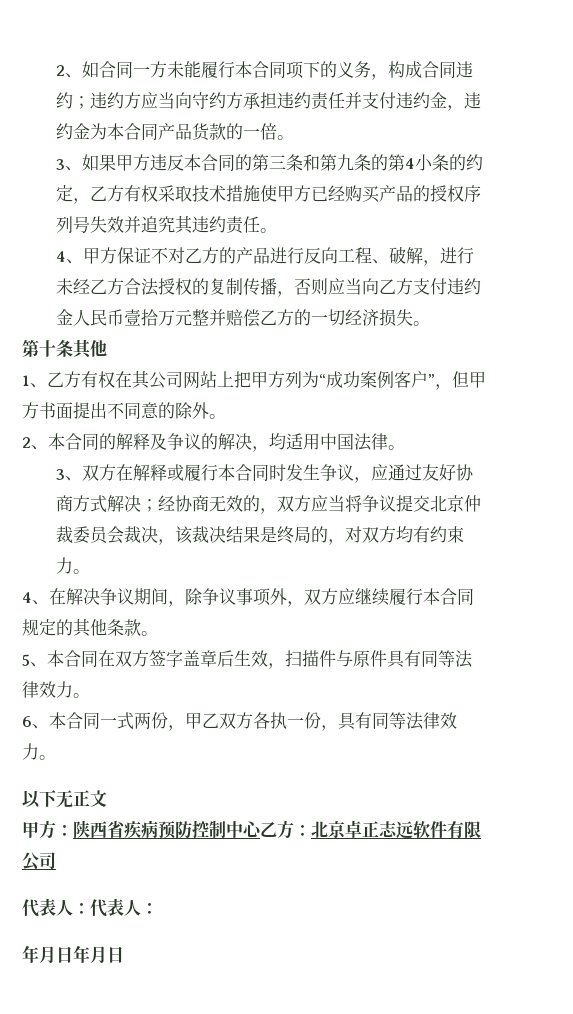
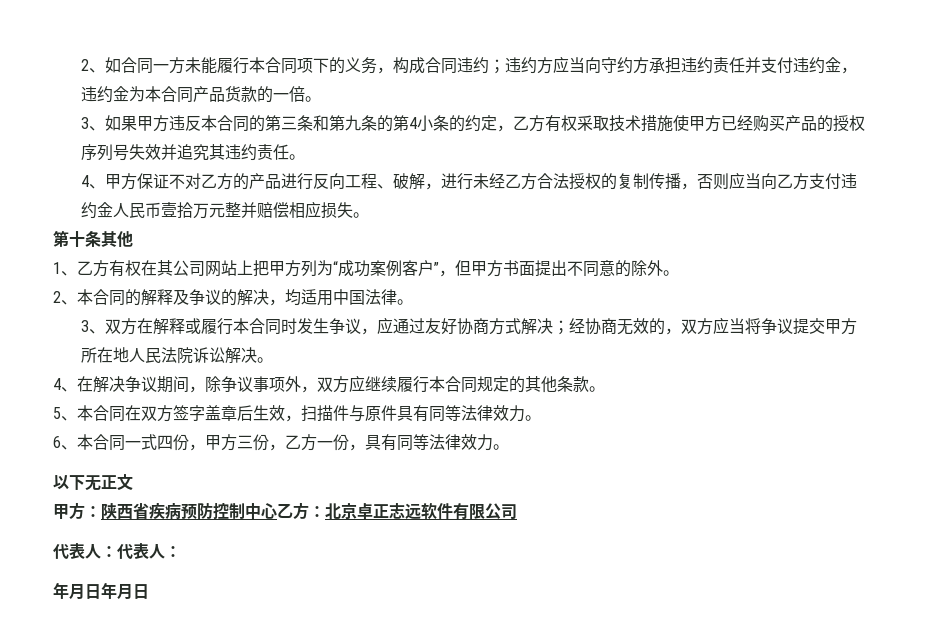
- 4、甲方保证不对乙方的产品进行反向工程、破解，进行未经乙方合法授权的复制传播，否则应当向乙方支付违约金人民币壹拾万元整并赔偿乙方的一切经济损失。
+ 4、甲方保证不对乙方的产品进行反向工程、破解，进行未经乙方合法授权的复制传播，否则应当向乙方支付违约金人民币壹拾万元整并赔偿相应损失。
- 3、双方在解释或履行本合同时发生争议，应通过友好协商方式解决；经协商无效的，双方应当将争议提交北京仲裁委员会裁决，该裁决结果是终局的，对双方均有约束力。
+ 3、双方在解释或履行本合同时发生争议，应通过友好协商方式解决；经协商无效的，双方应当将争议提交甲方所在地人民法院诉讼解决。
- 6、本合同一式两份，甲乙双方各执一份，具有同等法律效力。
+ 6、本合同一式四份，甲方三份，乙方一份，具有同等法律效力。

